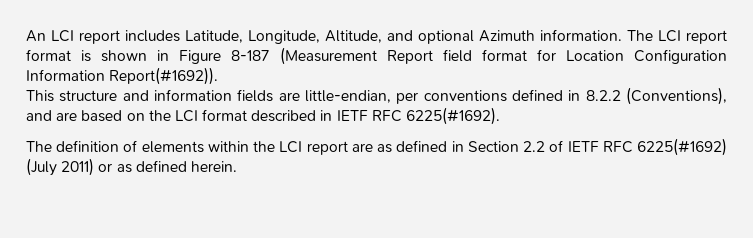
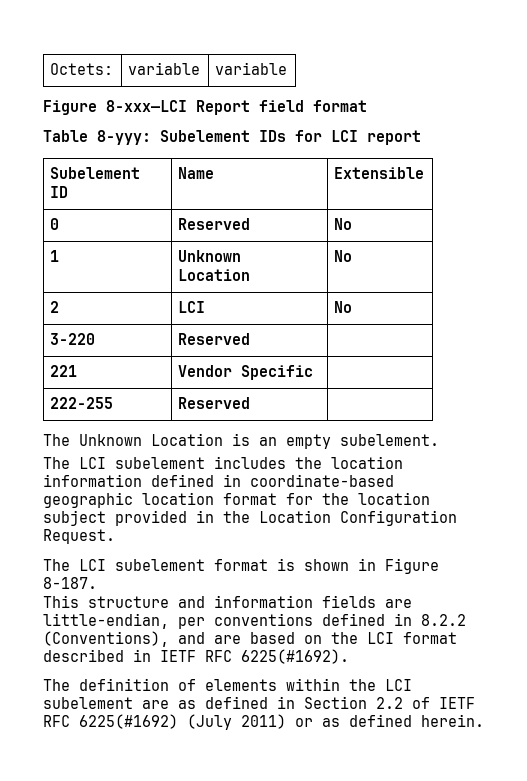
- An LCI report includes Latitude, Longitude, Altitude, and optional Azimuth information. The LCI report format is shown in Figure 8-187 (Measurement Report field format for Location Configuration Information Report(#1692)).
+ Octets: | variable | variable
+ Figure 8-xxx—LCI Report field format
+ Table 8-yyy: Subelement IDs for LCI report
+ Subelement ID | Name | Extensible
+ 0 | Reserved | No
+ 1 | Unknown Location | No
+ 2 | LCI | No
+ 3-220 | Reserved |
+ 221 | Vendor Specific |
+ 222-255 | Reserved |
+ The Unknown Location is an empty subelement.
+ The LCI subelement includes the location information defined in coordinate-based geographic location format for the location subject provided in the Location Configuration Request.
+ The LCI subelement format is shown in Figure 8-187.
- The definition of elements within the LCI report are as defined in Section 2.2 of IETF RFC 6225(#1692) (July 2011) or as defined herein.
+ The definition of elements within the LCI subelement are as defined in Section 2.2 of IETF RFC 6225(#1692) (July 2011) or as defined herein.

